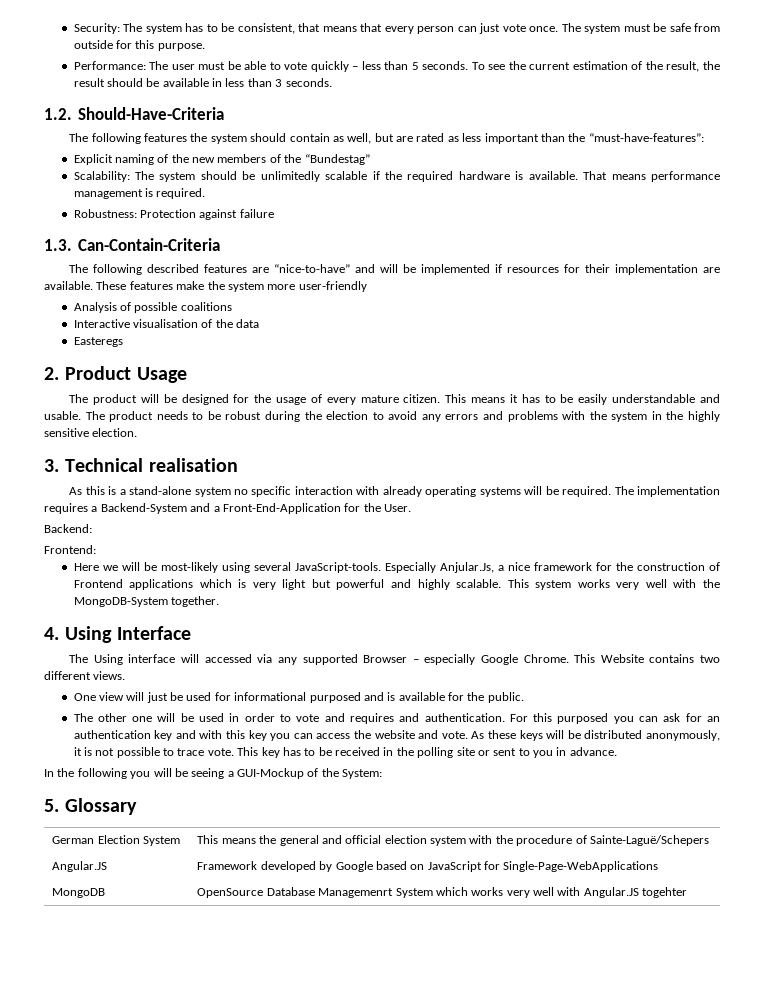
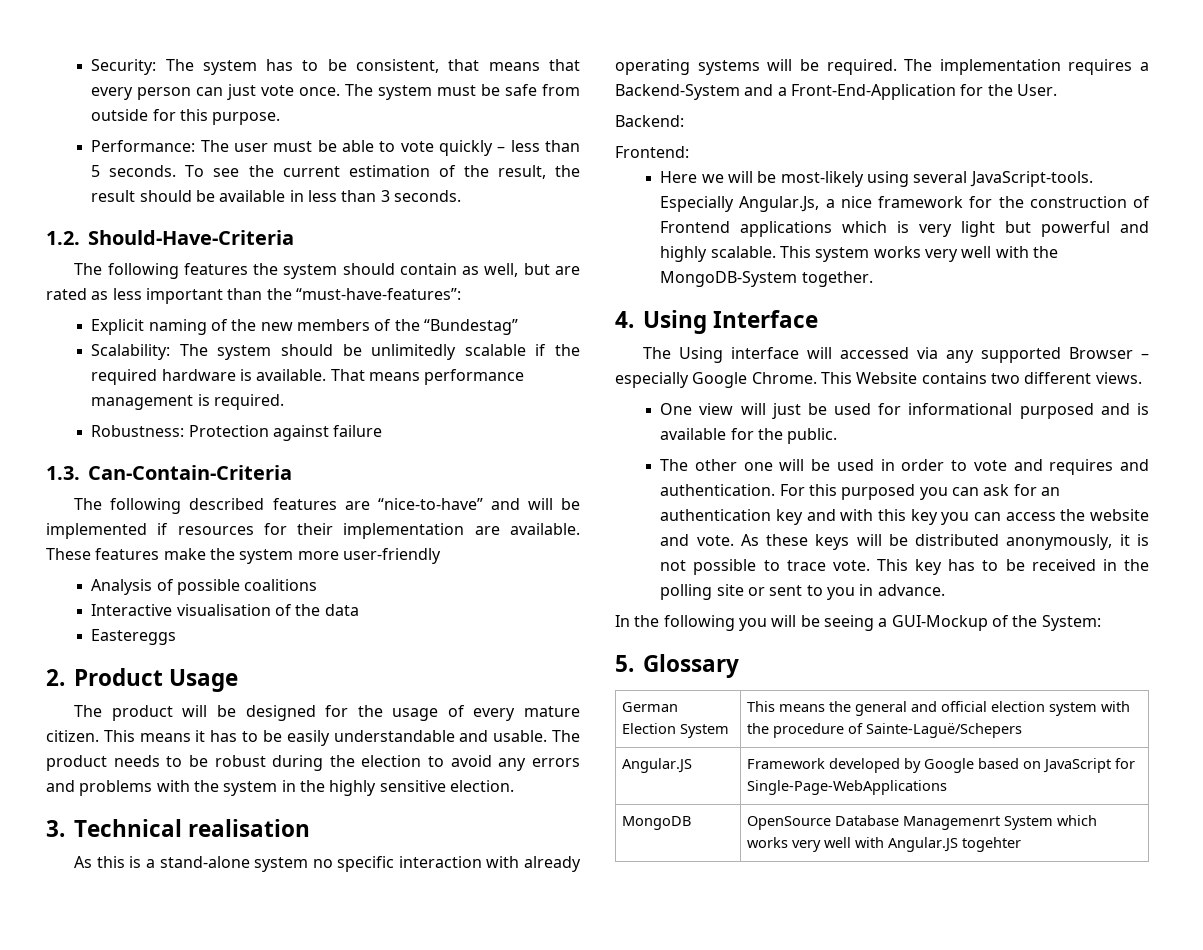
- Easteregs
+ Eastereggs
- Especially Anjular.Js, a nice framework for the construction of Frontend applications which is very light but powerful and highly scalable.
+ Especially Angular.Js, a nice framework for the construction of Frontend applications which is very light but powerful and highly scalable.

